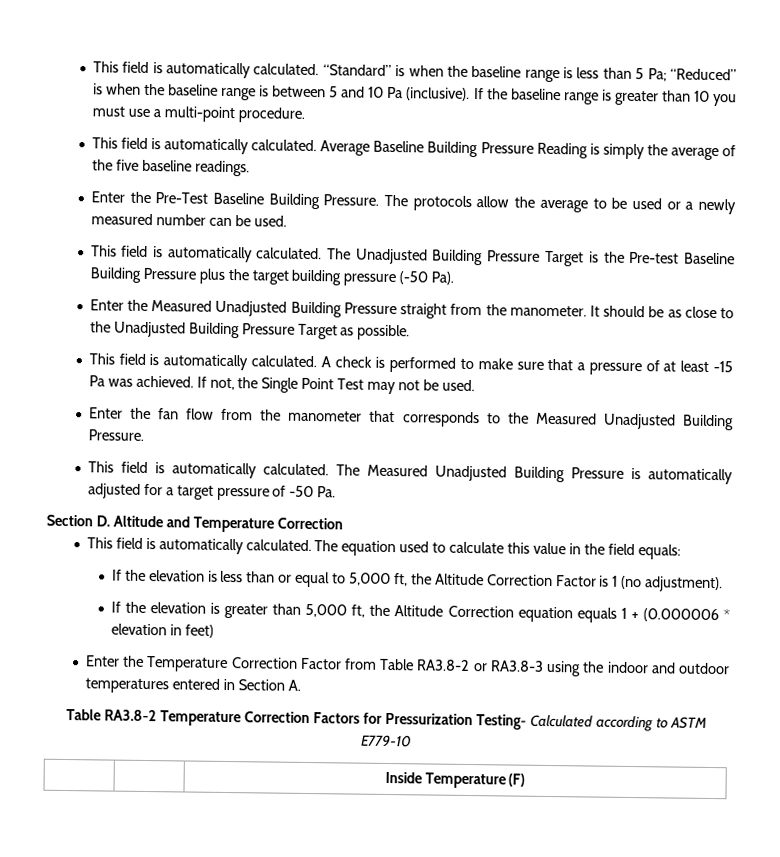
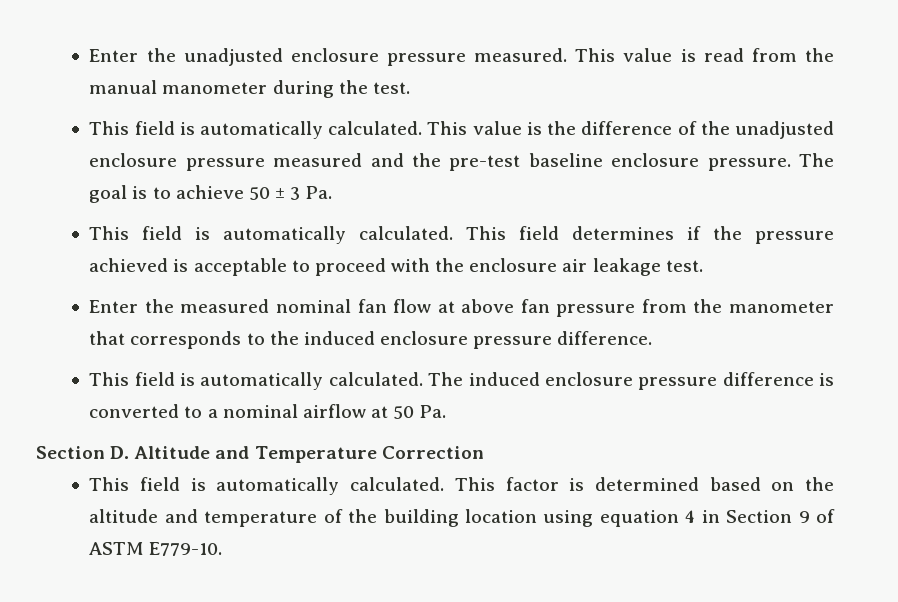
- This field is automatically calculated. “Standard” is when the baseline range is less than 5 Pa; “Reduced” is when the baseline range is between 5 and 10 Pa (inclusive). If the baseline range is greater than 10 you must use a multi-point procedure.
- This field is automatically calculated. Average Baseline Building Pressure Reading is simply the average of the five baseline readings.
- Enter the Pre-Test Baseline Building Pressure. The protocols allow the average to be used or a newly measured number can be used.
- This field is automatically calculated. The Unadjusted Building Pressure Target is the Pre-test Baseline Building Pressure plus the target building pressure (-50 Pa).
- Enter the Measured Unadjusted Building Pressure straight from the manometer. It should be as close to the Unadjusted Building Pressure Target as possible.
- This field is automatically calculated. A check is performed to make sure that a pressure of at least -15 Pa was achieved. If not, the Single Point Test may not be used.
- Enter the fan flow from the manometer that corresponds to the Measured Unadjusted Building Pressure.
- This field is automatically calculated. The Measured Unadjusted Building Pressure is automatically adjusted for a target pressure of -50 Pa.
+ Enter the unadjusted enclosure pressure measured. This value is read from the manual manometer during the test.
+ This field is automatically calculated. This value is the difference of the unadjusted enclosure pressure measured and the pre-test baseline enclosure pressure. The goal is to achieve 50 ± 3 Pa.
+ This field is automatically calculated. This field determines if the pressure achieved is acceptable to proceed with the enclosure air leakage test.
+ Enter the measured nominal fan flow at above fan pressure from the manometer that corresponds to the induced enclosure pressure difference.
+ This field is automatically calculated. The induced enclosure pressure difference is converted to a nominal airflow at 50 Pa.
- The equation used to calculate this value in the field equals:
- If the elevation is less than or equal to 5,000 ft, the Altitude Correction Factor is 1 (no adjustment).
- If the elevation is greater than 5,000 ft, the Altitude Correction equation equals 1 + (0.000006 * elevation in feet)
- Enter the Temperature Correction Factor from Table RA3.8-2 or RA3.8-3 using the indoor and outdoor temperatures entered in Section A.
- Table RA3.8-2 Temperature Correction Factors for Pressurization Testing- Calculated according to ASTM E779-10
- | | Inside Temperature (F)
+ This factor is determined based on the altitude and temperature of the building location using equation 4 in Section 9 of ASTM E779-10.

